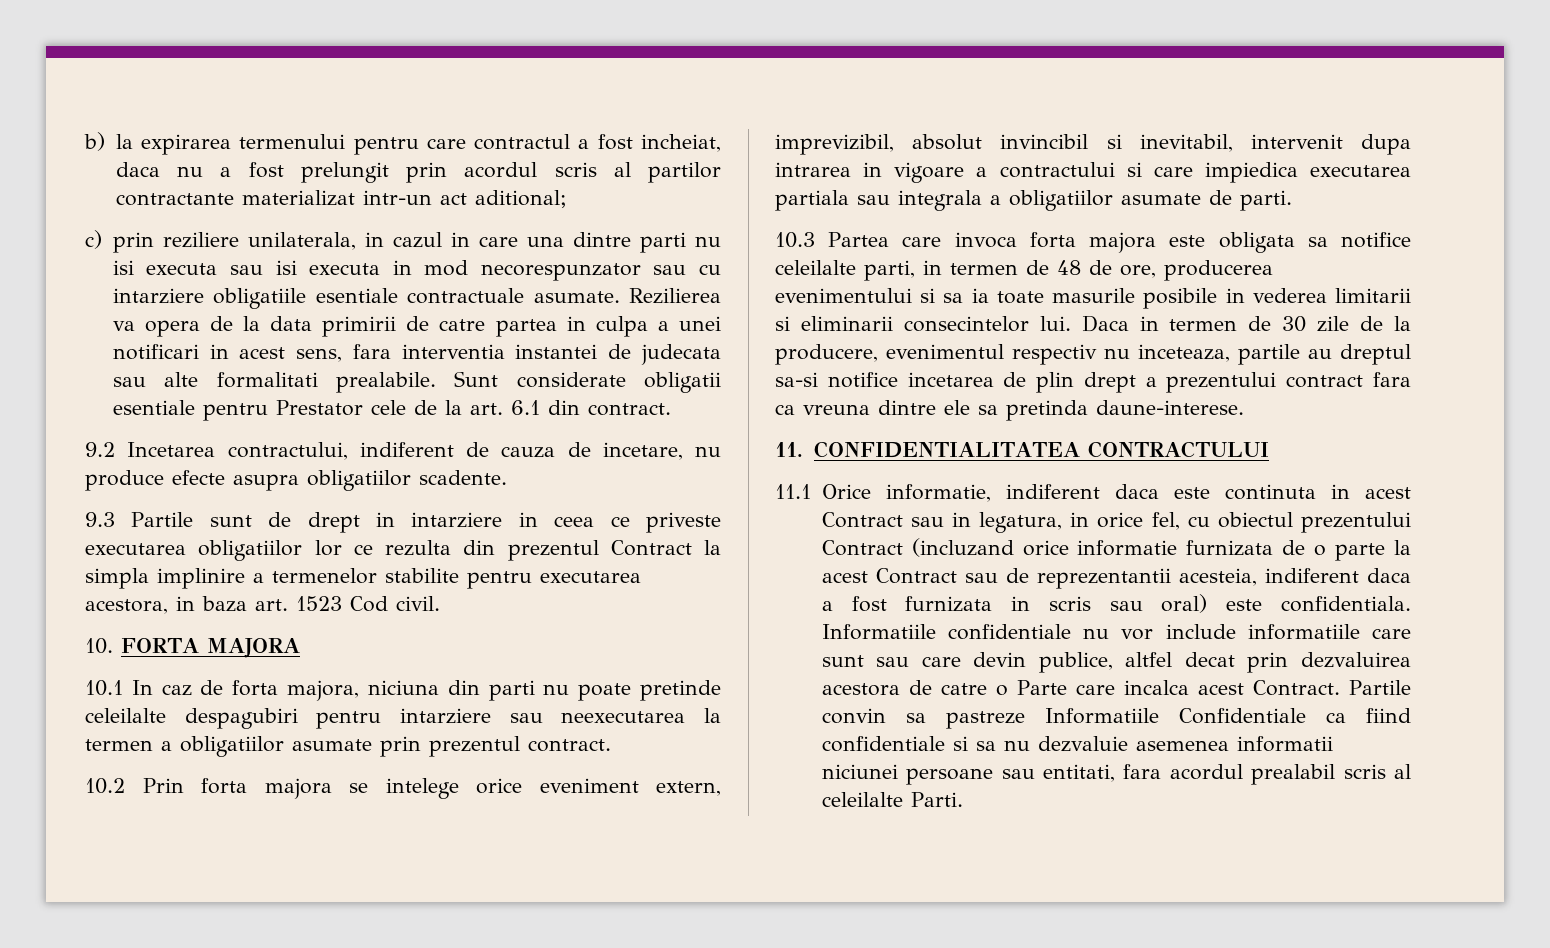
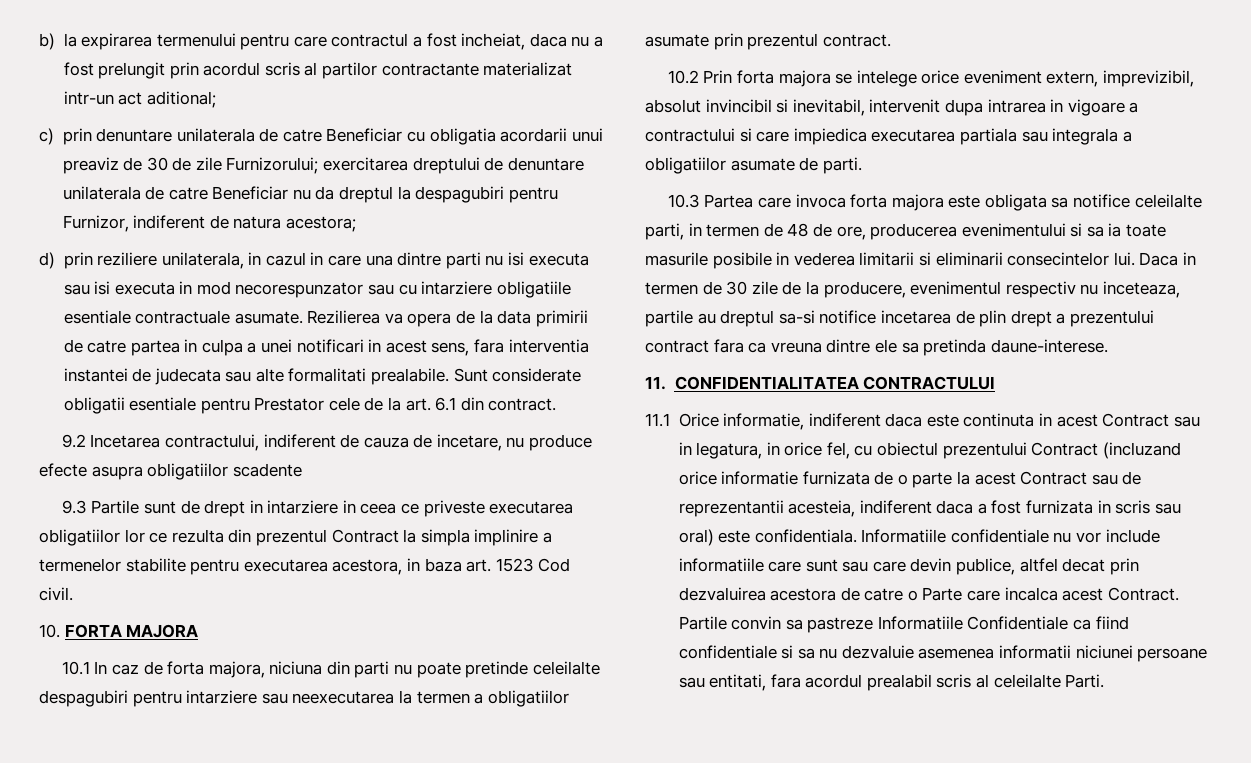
- c) prin reziliere unilaterala, in cazul in care una dintre parti nu isi executa sau isi executa in mod necorespunzator sau cu intarziere obligatiile esentiale contractuale asumate.
+ c) prin denuntare unilaterala de catre Beneficiar cu obligatia acordarii unui preaviz de 30 de zile Furnizorului; exercitarea dreptului de denuntare unilaterala de catre Beneficiar nu da dreptul la despagubiri pentru Furnizor, indiferent de natura acestora;
+ d) prin reziliere unilaterala, in cazul in care una dintre parti nu isi executa sau isi executa in mod necorespunzator sau cu intarziere obligatiile esentiale contractuale asumate.
- 9.2 Incetarea contractului, indiferent de cauza de incetare, nu produce efecte asupra obligatiilor scadente.
+ 9.2 Incetarea contractului, indiferent de cauza de incetare, nu produce efecte asupra obligatiilor scadente

